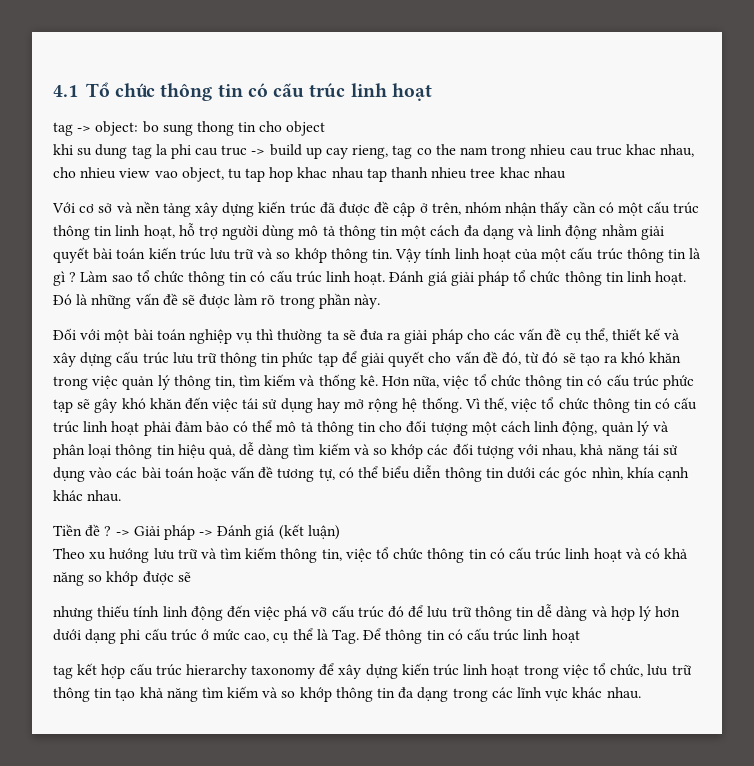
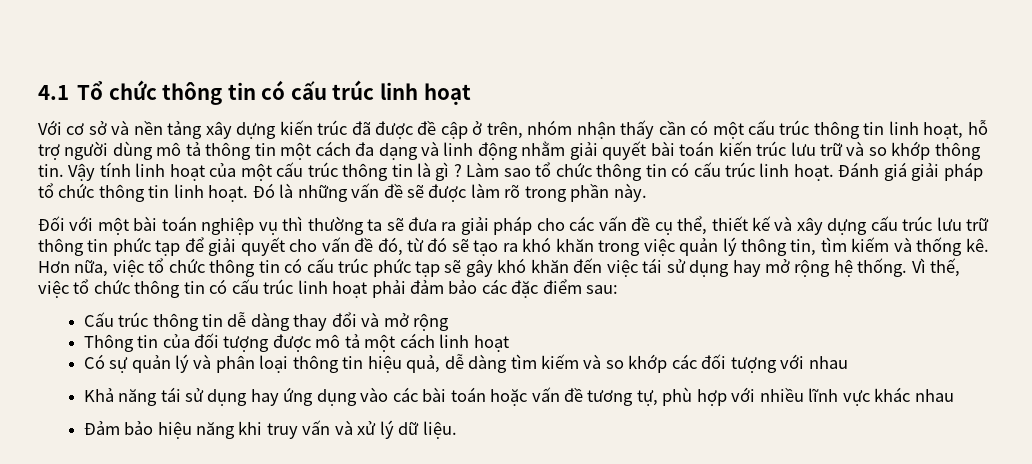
- tag -> object: bo sung thong tin cho object
- khi su dung tag la phi cau truc -> build up cay rieng, tag co the nam trong nhieu cau truc khac nhau, cho nhieu view vao object, tu tap hop khac nhau tap thanh nhieu tree khac nhau
- Vì thế, việc tổ chức thông tin có cấu trúc linh hoạt phải đảm bảo có thể mô tả thông tin cho đối tượng một cách linh động, quản lý và phân loại thông tin hiệu quả, dễ dàng tìm kiếm và so khớp các đối tượng với nhau, khả năng tái sử dụng vào các bài toán hoặc vấn đề tương tự, có thể biểu diễn thông tin dưới các góc nhìn, khía cạnh khác nhau.
- Tiền đề ? -> Giải pháp -> Đánh giá (kết luận)
- Theo xu hướng lưu trữ và tìm kiếm thông tin, việc tổ chức thông tin có cấu trúc linh hoạt và có khả năng so khớp được sẽ
- nhưng thiếu tính linh động đến việc phá vỡ cấu trúc đó để lưu trữ thông tin dễ dàng và hợp lý hơn dưới dạng phi cấu trúc ớ mức cao, cụ thể là Tag. Để thông tin có cấu trúc linh hoạt
- tag kết hợp cấu trúc hierarchy taxonomy để xây dựng kiến trúc linh hoạt trong việc tổ chức, lưu trữ thông tin tạo khả năng tìm kiếm và so khớp thông tin đa dạng trong các lĩnh vực khác nhau.
+ Vì thế, việc tổ chức thông tin có cấu trúc linh hoạt phải đảm bảo các đặc điểm sau:
+ Cấu trúc thông tin dễ dàng thay đổi và mở rộng
+ Thông tin của đối tượng được mô tả một cách linh hoạt
+ Có sự quản lý và phân loại thông tin hiệu quả, dễ dàng tìm kiếm và so khớp các đối tượng với nhau
+ Khả năng tái sử dụng hay ứng dụng vào các bài toán hoặc vấn đề tương tự, phù hợp với nhiều lĩnh vực khác nhau
+ Đảm bảo hiệu năng khi truy vấn và xử lý dữ liệu.

